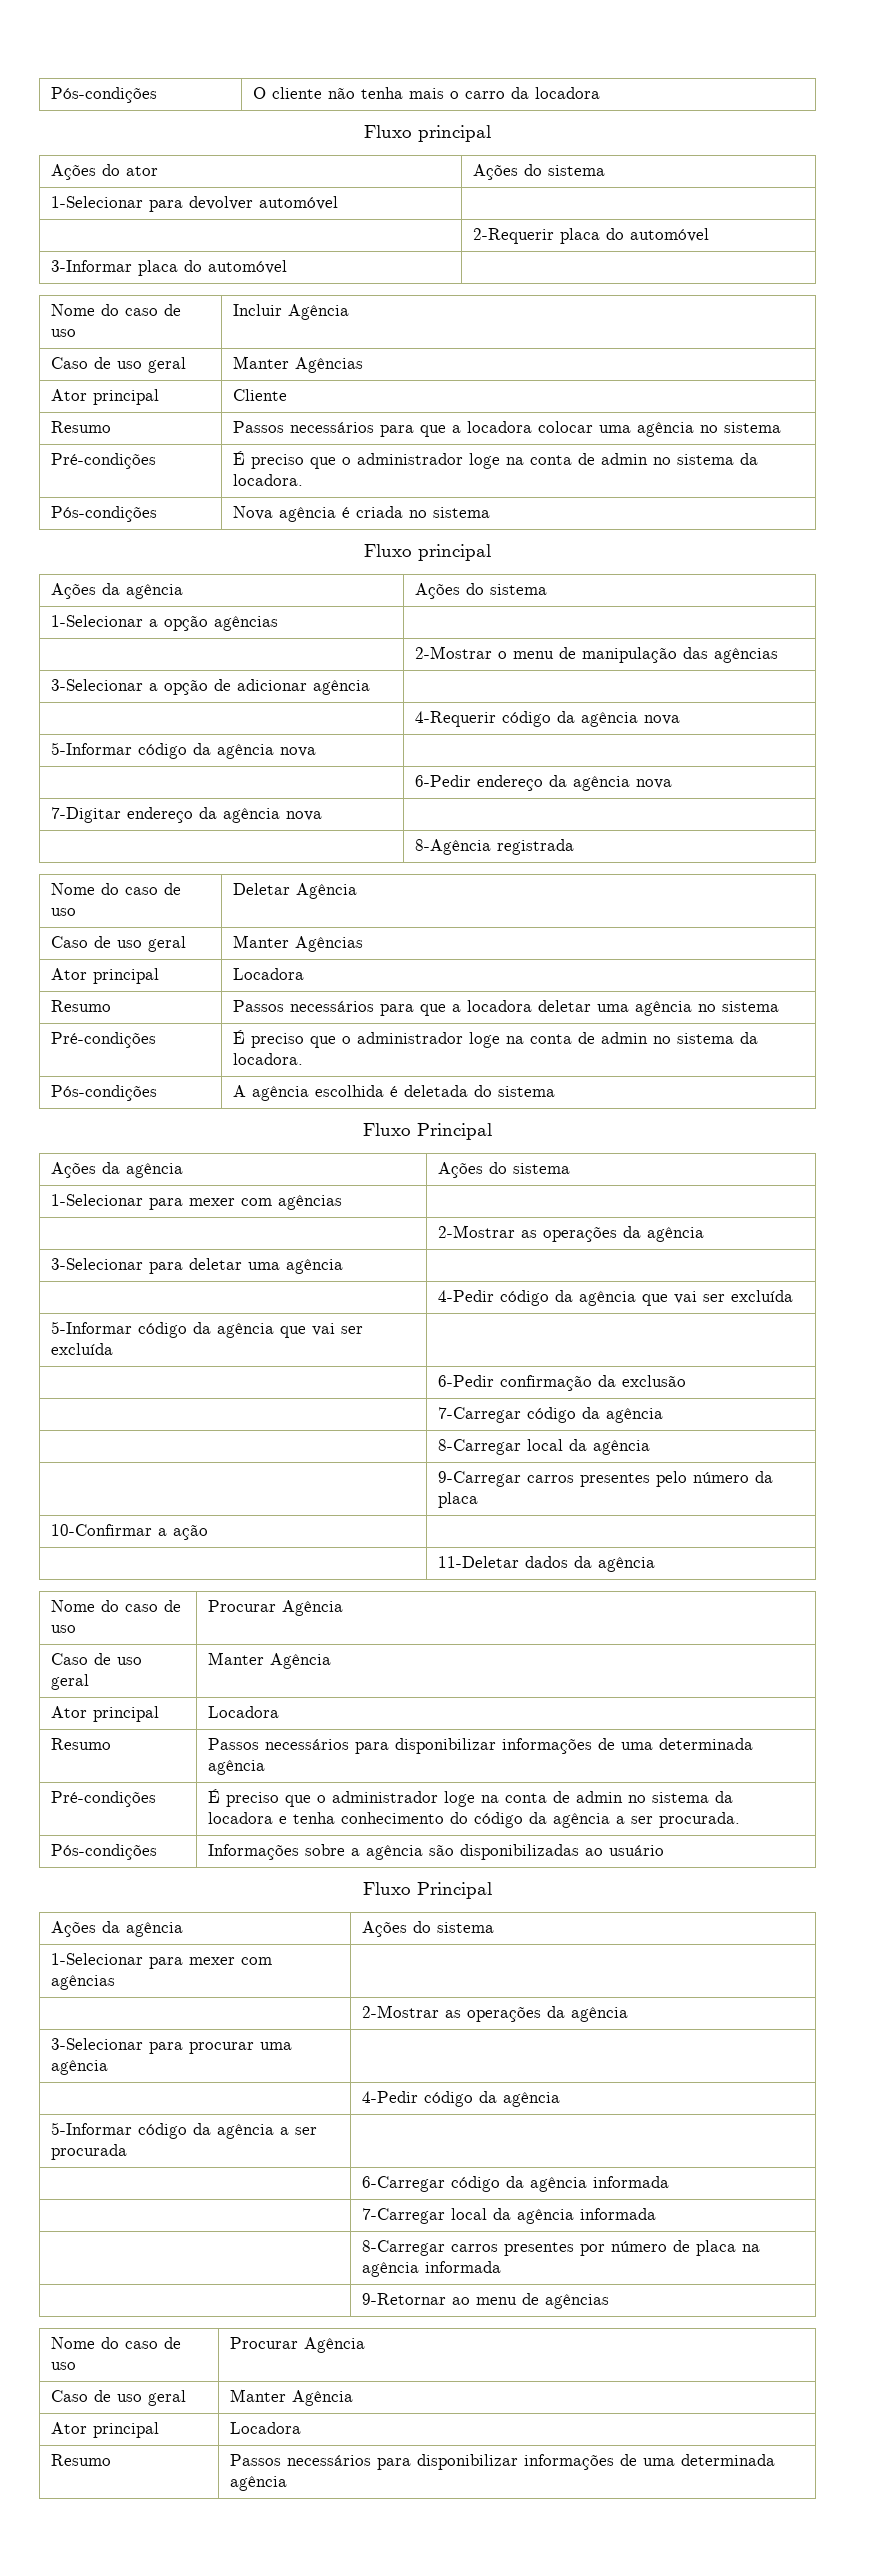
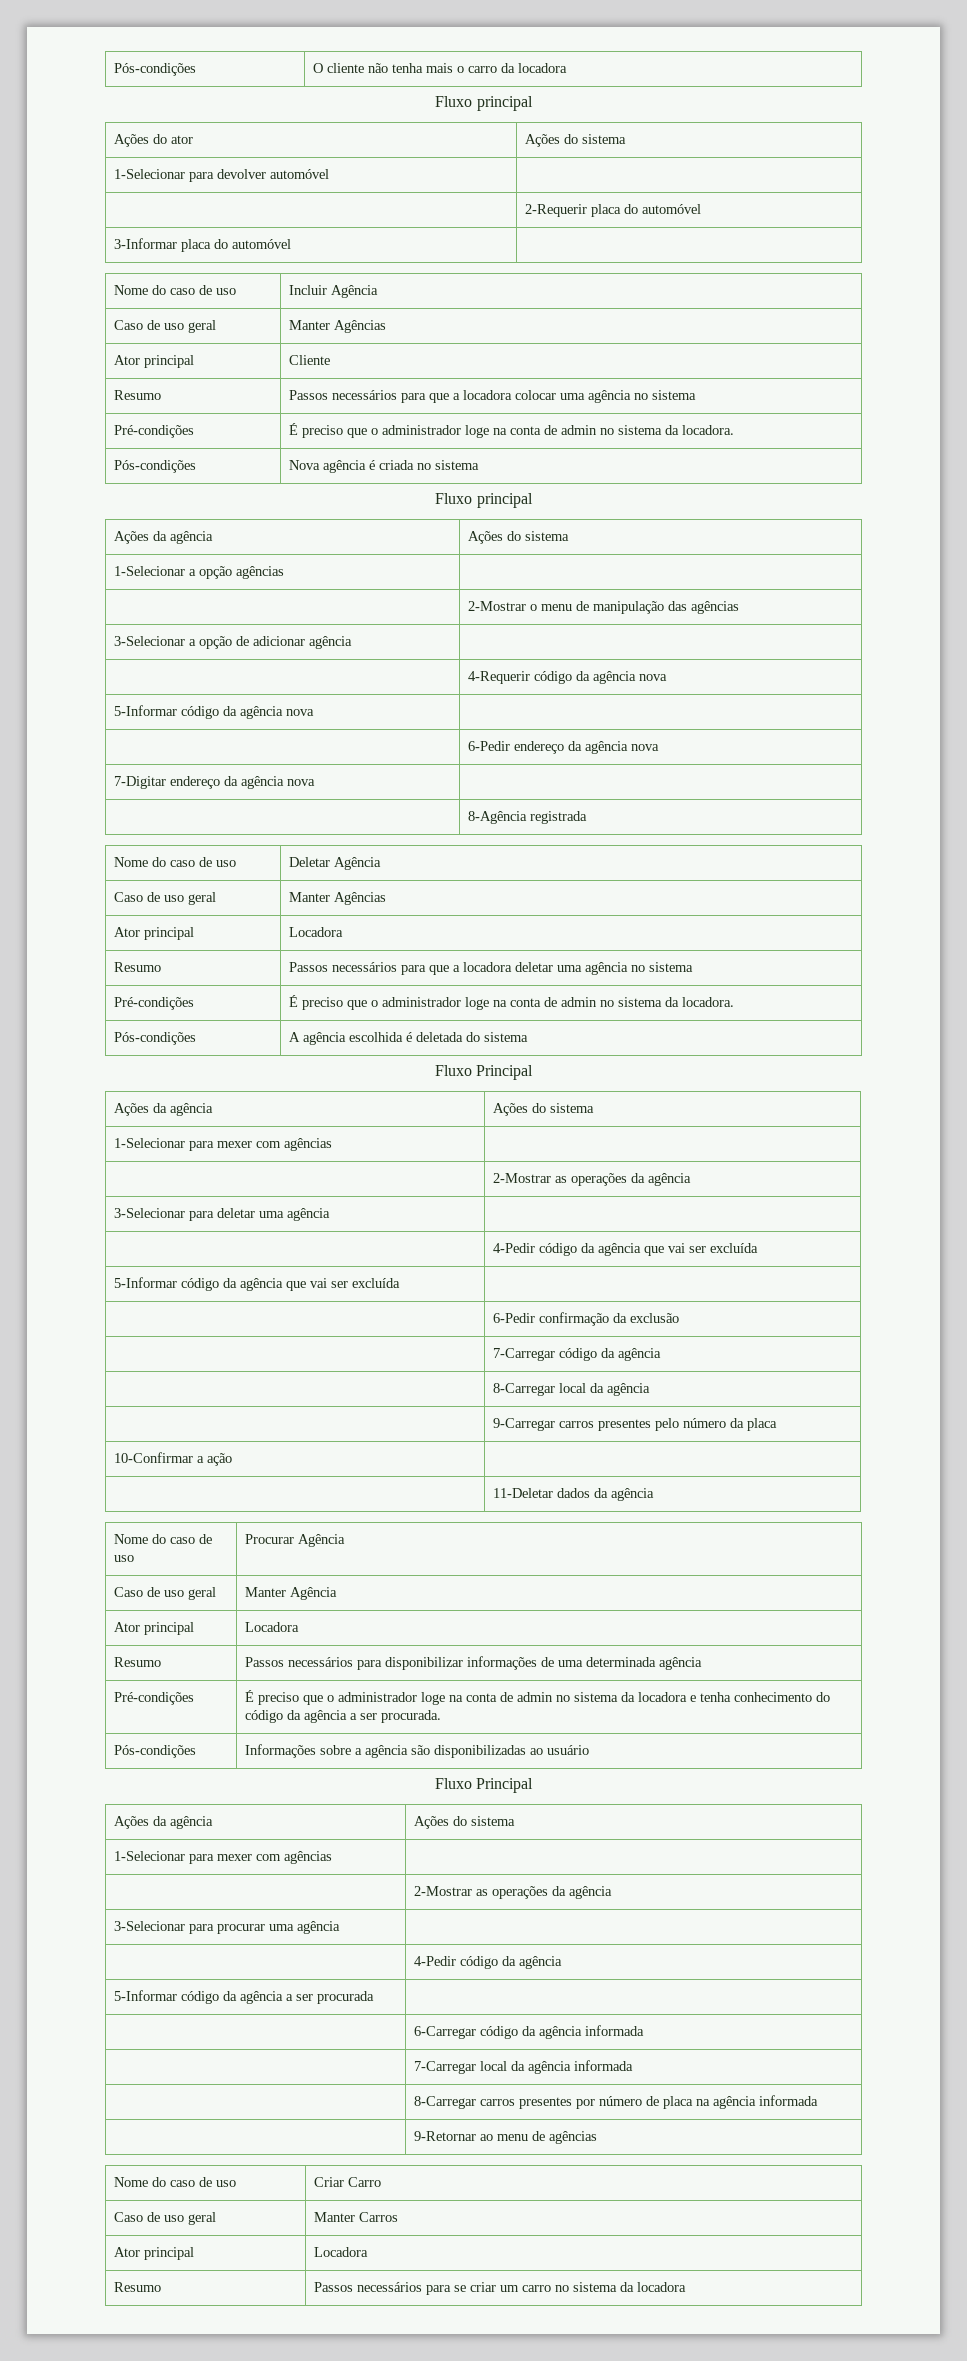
  | 9-Retornar ao menu de agências
- Nome do caso de uso | Procurar Agência
- Caso de uso geral | Manter Agência
+ Nome do caso de uso | Criar Carro
+ Caso de uso geral | Manter Carros
  Ator principal | Locadora
- Resumo | Passos necessários para disponibilizar informações de uma determinada agência
+ Resumo | Passos necessários para se criar um carro no sistema da locadora

